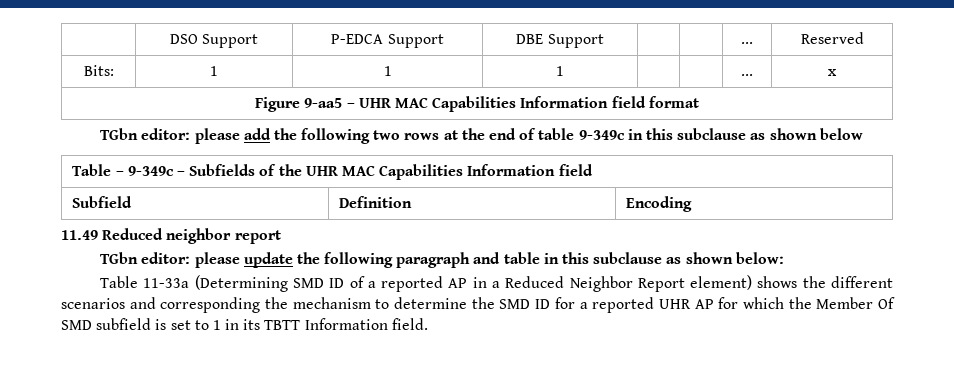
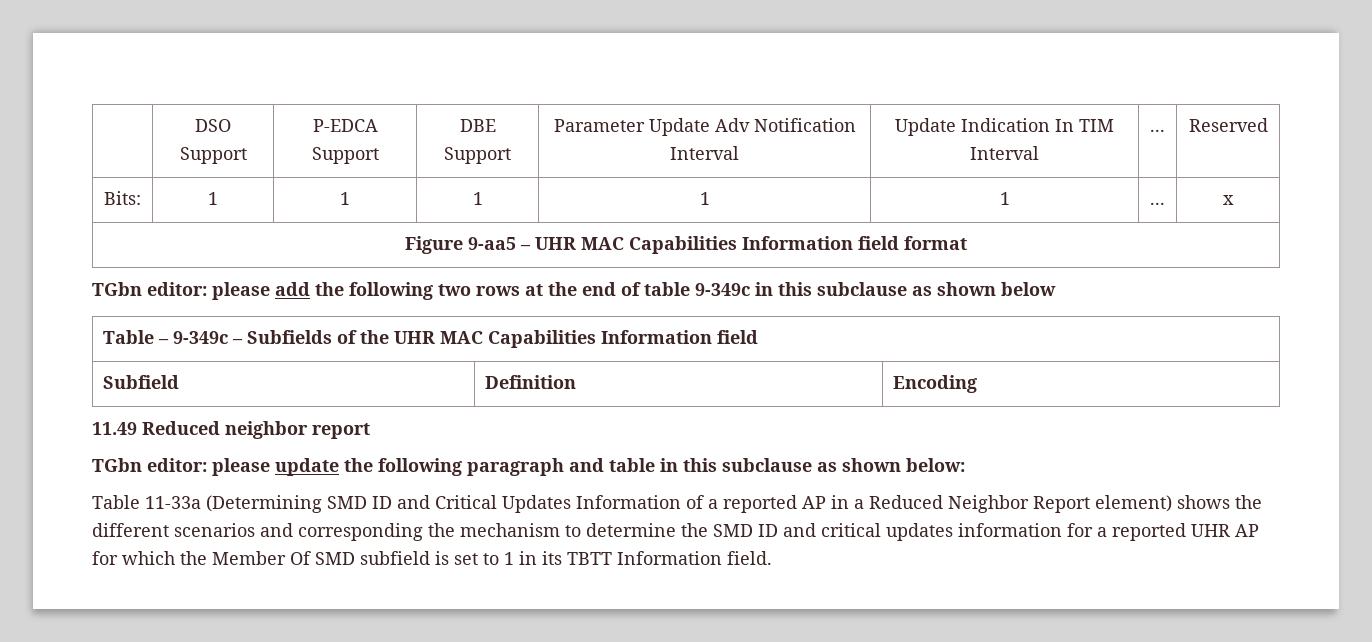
- | DSO Support | P-EDCA Support | DBE Support | | | ... | Reserved
+ | DSO Support | P-EDCA Support | DBE Support | Parameter Update Adv Notification Interval | Update Indication In TIM Interval | ... | Reserved
- Bits: | 1 | 1 | 1 | | | ... | x
+ Bits: | 1 | 1 | 1 | 1 | 1 | ... | x
- Table 11-33a (Determining SMD ID of a reported AP in a Reduced Neighbor Report element) shows the different scenarios and corresponding the mechanism to determine the SMD ID for a reported UHR AP for which the Member Of SMD subfield is set to 1 in its TBTT Information field.
+ Table 11-33a (Determining SMD ID and Critical Updates Information of a reported AP in a Reduced Neighbor Report element) shows the different scenarios and corresponding the mechanism to determine the SMD ID and critical updates information for a reported UHR AP for which the Member Of SMD subfield is set to 1 in its TBTT Information field.

